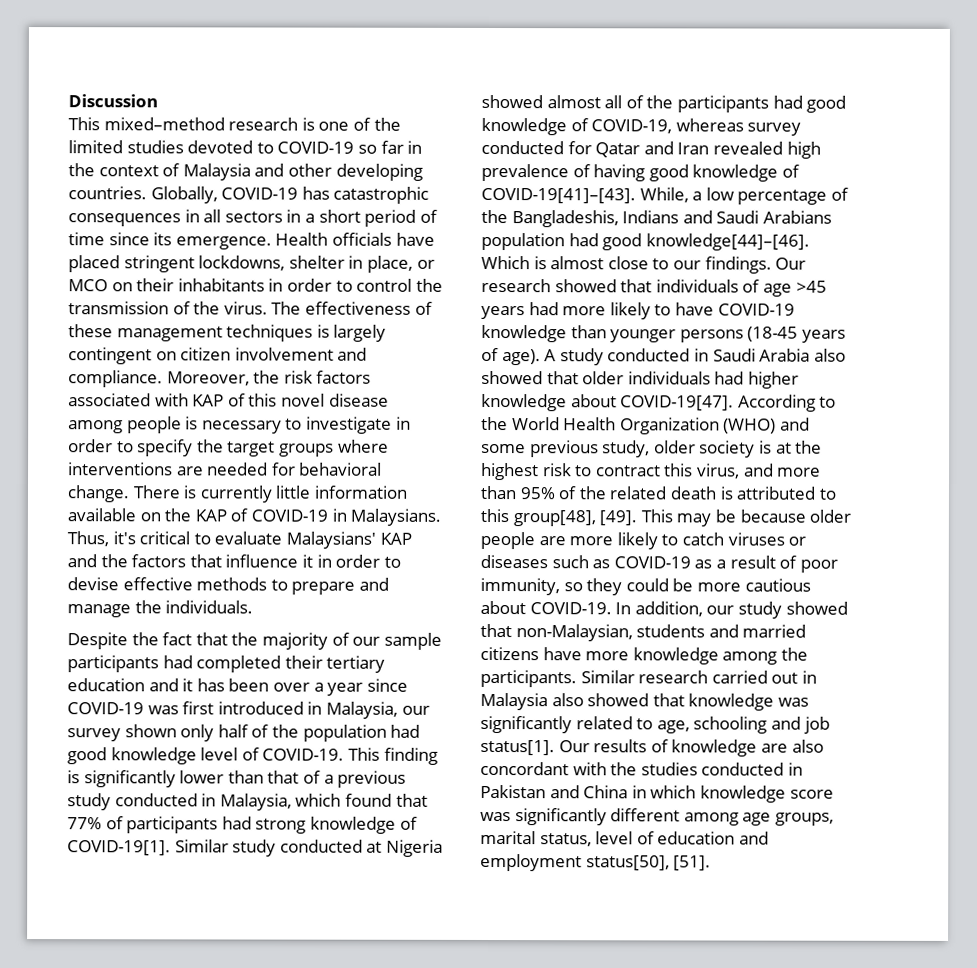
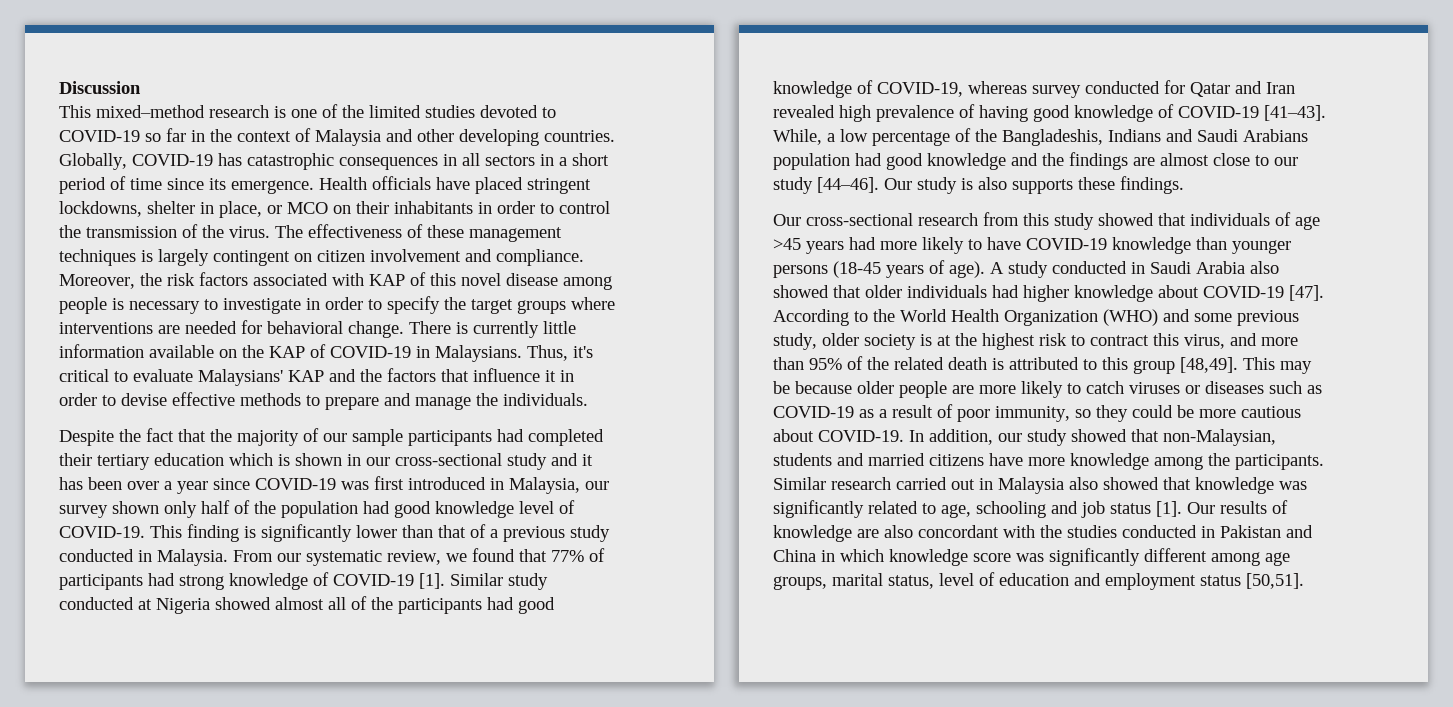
- Despite the fact that the majority of our sample participants had completed their tertiary education and it has been over a year since COVID-19 was first introduced in Malaysia, our survey shown only half of the population had good knowledge level of COVID-19.
+ Despite the fact that the majority of our sample participants had completed their tertiary education which is shown in our cross-sectional study and it has been over a year since COVID-19 was first introduced in Malaysia, our survey shown only half of the population had good knowledge level of COVID-19.
- This finding is significantly lower than that of a previous study conducted in Malaysia, which found that 77% of participants had strong knowledge of COVID-19[1].
+ This finding is significantly lower than that of a previous study conducted in Malaysia. From our systematic review, we found that 77% of participants had strong knowledge of COVID-19 [1].
- Similar study conducted at Nigeria showed almost all of the participants had good knowledge of COVID-19, whereas survey conducted for Qatar and Iran revealed high prevalence of having good knowledge of COVID-19[41]–[43].
+ Similar study conducted at Nigeria showed almost all of the participants had good knowledge of COVID-19, whereas survey conducted for Qatar and Iran revealed high prevalence of having good knowledge of COVID-19 [41–43].
- While, a low percentage of the Bangladeshis, Indians and Saudi Arabians population had good knowledge[44]–[46]. Which is almost close to our findings. Our research showed that individuals of age >45 years had more likely to have COVID-19 knowledge than younger persons (18-45 years of age).
+ While, a low percentage of the Bangladeshis, Indians and Saudi Arabians population had good knowledge and the findings are almost close to our study [44–46]. Our study is also supports these findings.
+ Our cross-sectional research from this study showed that individuals of age >45 years had more likely to have COVID-19 knowledge than younger persons (18-45 years of age).
- A study conducted in Saudi Arabia also showed that older individuals had higher knowledge about COVID-19[47].
+ A study conducted in Saudi Arabia also showed that older individuals had higher knowledge about COVID-19 [47].
- According to the World Health Organization (WHO) and some previous study, older society is at the highest risk to contract this virus, and more than 95% of the related death is attributed to this group[48], [49].
+ According to the World Health Organization (WHO) and some previous study, older society is at the highest risk to contract this virus, and more than 95% of the related death is attributed to this group [48,49].
- Similar research carried out in Malaysia also showed that knowledge was significantly related to age, schooling and job status[1].
+ Similar research carried out in Malaysia also showed that knowledge was significantly related to age, schooling and job status [1].
- Our results of knowledge are also concordant with the studies conducted in Pakistan and China in which knowledge score was significantly different among age groups, marital status, level of education and employment status[50], [51].
+ Our results of knowledge are also concordant with the studies conducted in Pakistan and China in which knowledge score was significantly different among age groups, marital status, level of education and employment status [50,51].

